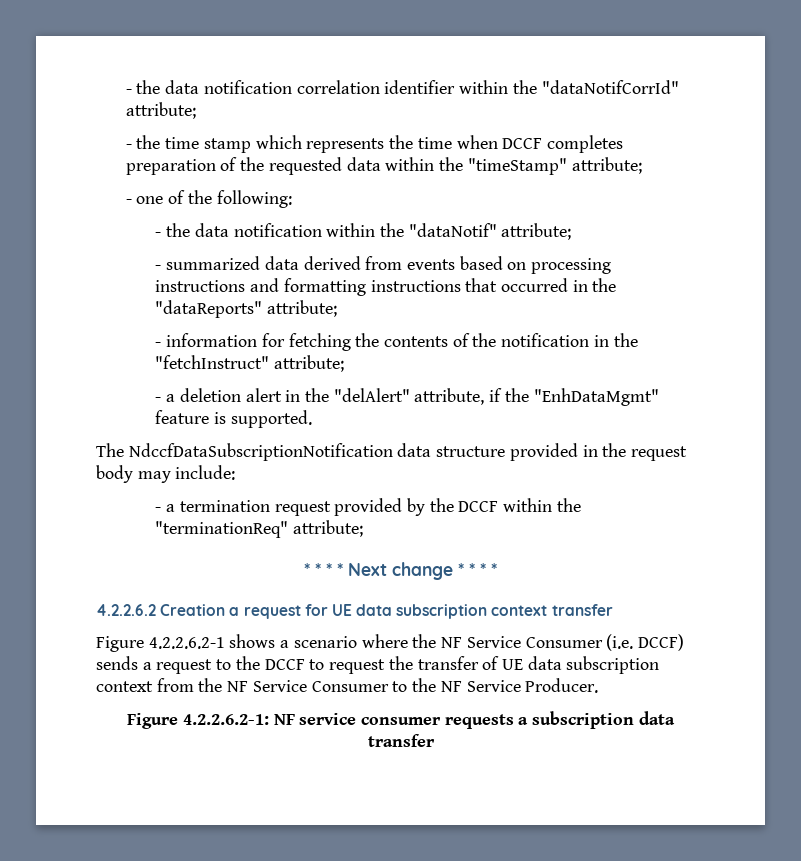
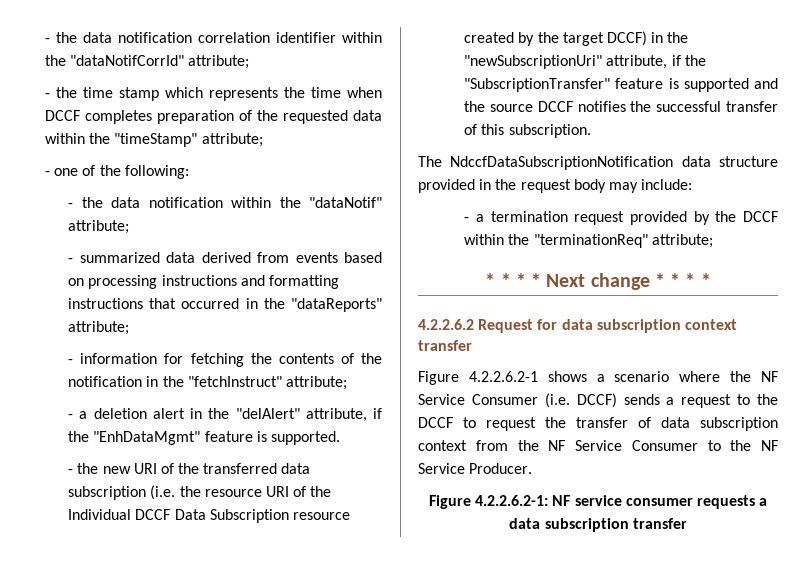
+ - the new URI of the transferred data subscription (i.e. the resource URI of the Individual DCCF Data Subscription resource created by the target DCCF) in the "newSubscriptionUri" attribute, if the "SubscriptionTransfer" feature is supported and the source DCCF notifies the successful transfer of this subscription.
- 4.2.2.6.2 Creation a request for UE data subscription context transfer
+ 4.2.2.6.2 Request for data subscription context transfer
- Figure 4.2.2.6.2-1 shows a scenario where the NF Service Consumer (i.e. DCCF) sends a request to the DCCF to request the transfer of UE data subscription context from the NF Service Consumer to the NF Service Producer.
+ Figure 4.2.2.6.2-1 shows a scenario where the NF Service Consumer (i.e. DCCF) sends a request to the DCCF to request the transfer of data subscription context from the NF Service Consumer to the NF Service Producer.
- Figure 4.2.2.6.2-1: NF service consumer requests a subscription data transfer
+ Figure 4.2.2.6.2-1: NF service consumer requests a data subscription transfer

